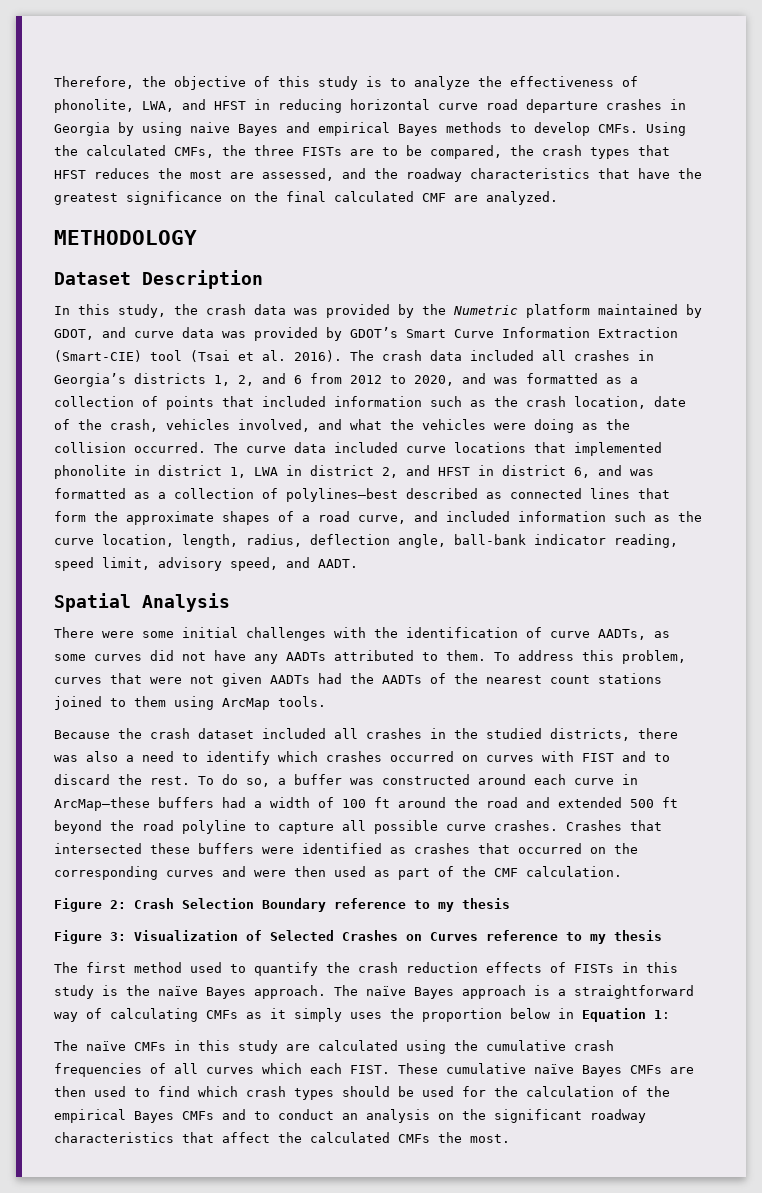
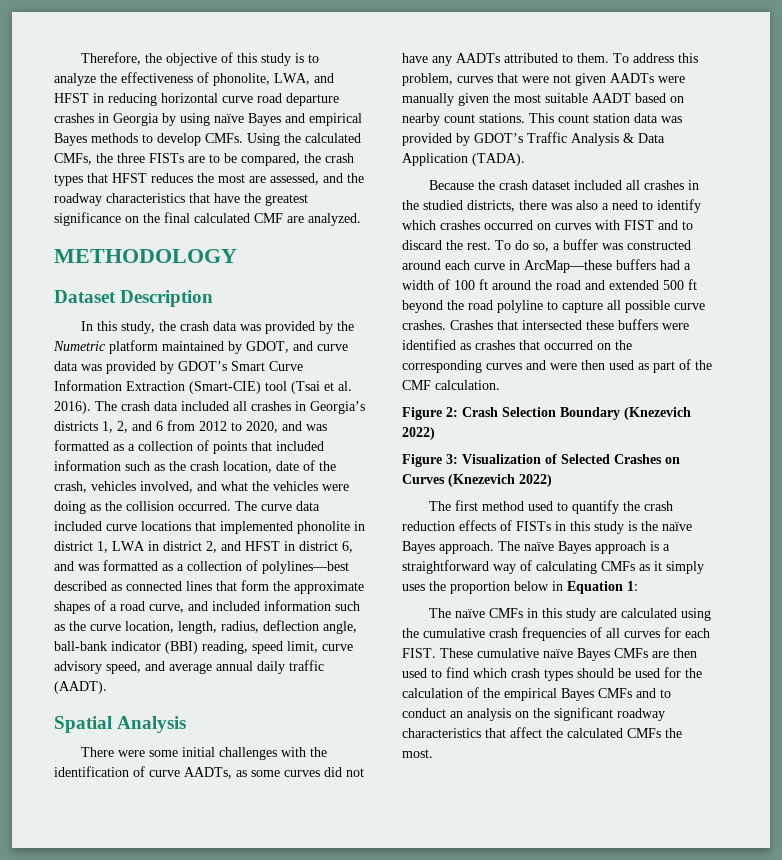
- Therefore, the objective of this study is to analyze the effectiveness of phonolite, LWA, and HFST in reducing horizontal curve road departure crashes in Georgia by using naive Bayes and empirical Bayes methods to develop CMFs.
+ Therefore, the objective of this study is to analyze the effectiveness of phonolite, LWA, and HFST in reducing horizontal curve road departure crashes in Georgia by using naïve Bayes and empirical Bayes methods to develop CMFs.
- The curve data included curve locations that implemented phonolite in district 1, LWA in district 2, and HFST in district 6, and was formatted as a collection of polylines—best described as connected lines that form the approximate shapes of a road curve, and included information such as the curve location, length, radius, deflection angle, ball-bank indicator reading, speed limit, advisory speed, and AADT.
+ The curve data included curve locations that implemented phonolite in district 1, LWA in district 2, and HFST in district 6, and was formatted as a collection of polylines—best described as connected lines that form the approximate shapes of a road curve, and included information such as the curve location, length, radius, deflection angle, ball-bank indicator (BBI) reading, speed limit, curve advisory speed, and average annual daily traffic (AADT).
- To address this problem, curves that were not given AADTs had the AADTs of the nearest count stations joined to them using ArcMap tools.
+ To address this problem, curves that were not given AADTs were manually given the most suitable AADT based on nearby count stations. This count station data was provided by GDOT’s Traffic Analysis & Data Application (TADA).
- Figure 2: Crash Selection Boundary reference to my thesis
+ Figure 2: Crash Selection Boundary (Knezevich 2022)
- Figure 3: Visualization of Selected Crashes on Curves reference to my thesis
+ Figure 3: Visualization of Selected Crashes on Curves (Knezevich 2022)
- The naïve CMFs in this study are calculated using the cumulative crash frequencies of all curves which each FIST.
+ The naïve CMFs in this study are calculated using the cumulative crash frequencies of all curves for each FIST.

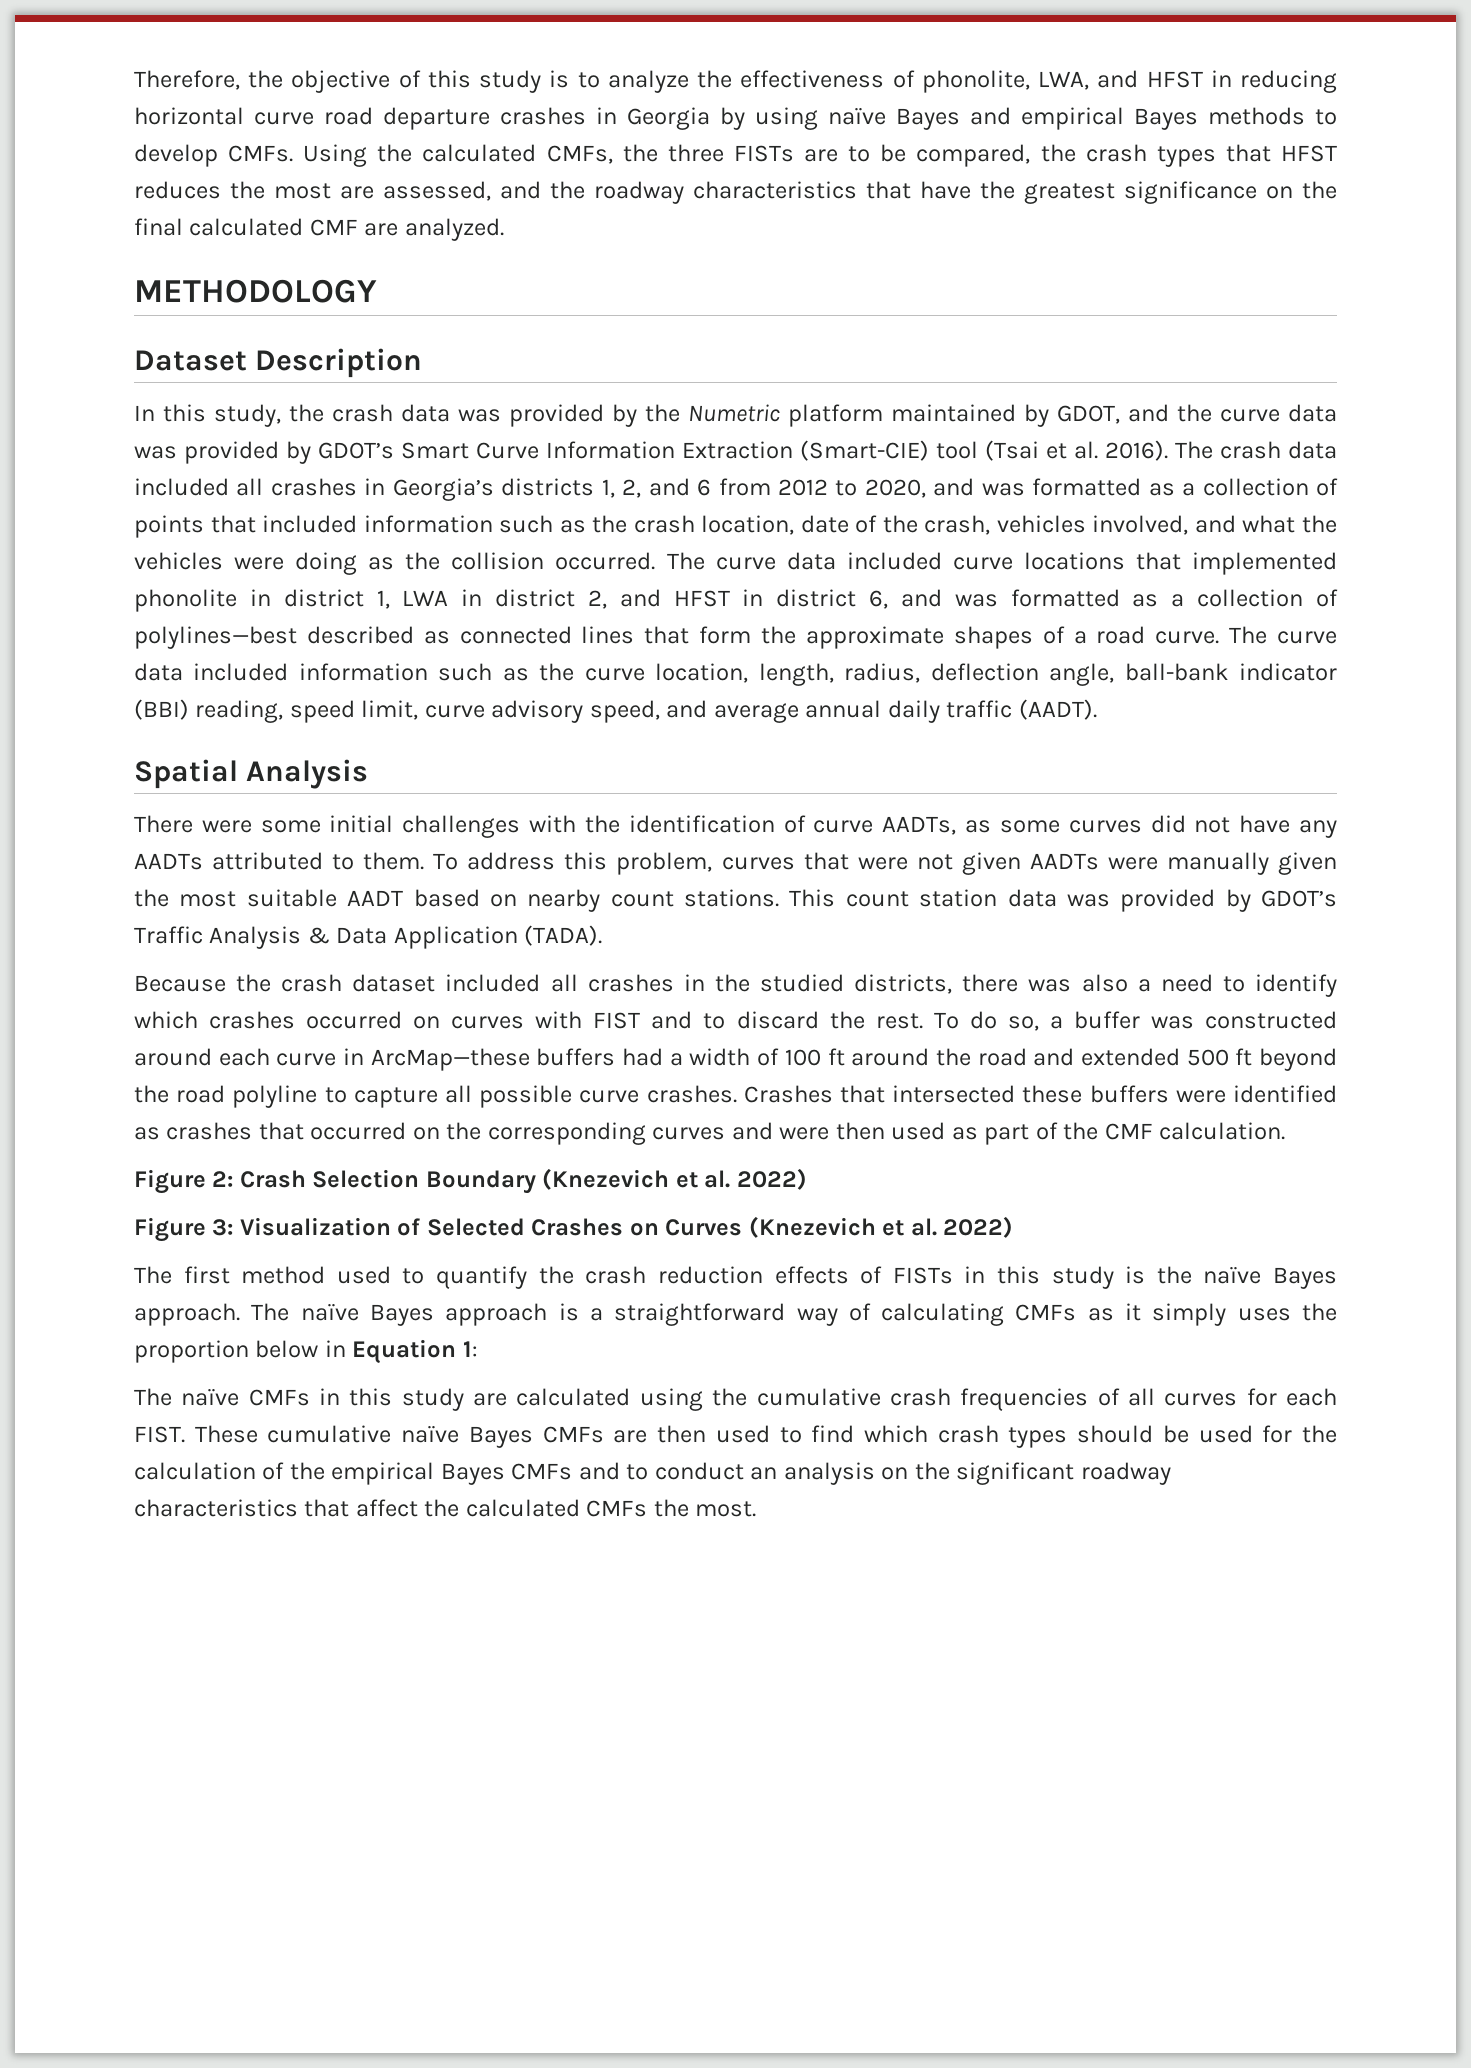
- In this study, the crash data was provided by the Numetric platform maintained by GDOT, and curve data was provided by GDOT’s Smart Curve Information Extraction (Smart-CIE) tool (Tsai et al. 2016).
+ In this study, the crash data was provided by the Numetric platform maintained by GDOT, and the curve data was provided by GDOT’s Smart Curve Information Extraction (Smart-CIE) tool (Tsai et al. 2016).
- The curve data included curve locations that implemented phonolite in district 1, LWA in district 2, and HFST in district 6, and was formatted as a collection of polylines—best described as connected lines that form the approximate shapes of a road curve, and included information such as the curve location, length, radius, deflection angle, ball-bank indicator (BBI) reading, speed limit, curve advisory speed, and average annual daily traffic (AADT).
+ The curve data included curve locations that implemented phonolite in district 1, LWA in district 2, and HFST in district 6, and was formatted as a collection of polylines—best described as connected lines that form the approximate shapes of a road curve. The curve data included information such as the curve location, length, radius, deflection angle, ball-bank indicator (BBI) reading, speed limit, curve advisory speed, and average annual daily traffic (AADT).
- Figure 2: Crash Selection Boundary (Knezevich 2022)
+ Figure 2: Crash Selection Boundary (Knezevich et al. 2022)
- Figure 3: Visualization of Selected Crashes on Curves (Knezevich 2022)
+ Figure 3: Visualization of Selected Crashes on Curves (Knezevich et al. 2022)

